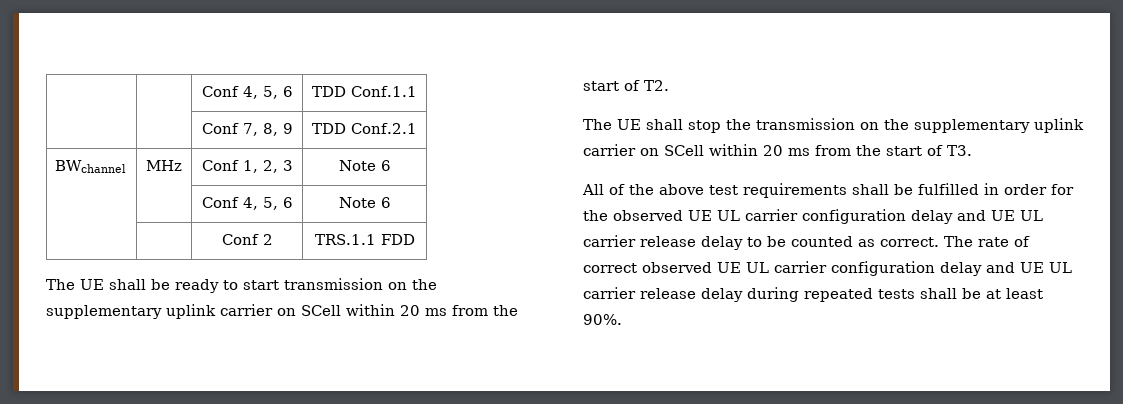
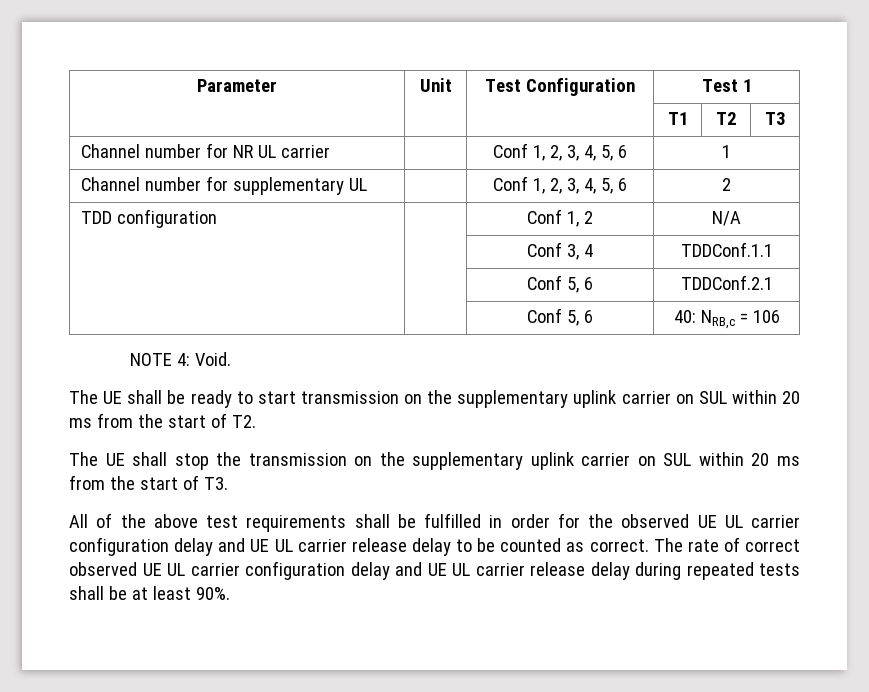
- | | Conf 4, 5, 6 | TDD Conf.1.1
- | | Conf 7, 8, 9 | TDD Conf.2.1
- BWchannel | MHz | Conf 1, 2, 3 | Note 6
- | | Conf 4, 5, 6 | Note 6
- | | Conf 2 | TRS.1.1 FDD
+ Parameter | Unit | Test Configuration | Test 1
+ | | | T1 | T2 | T3
+ Channel number for NR UL carrier | | Conf 1, 2, 3, 4, 5, 6 | 1
+ Channel number for supplementary UL | | Conf 1, 2, 3, 4, 5, 6 | 2
+ TDD configuration | | Conf 1, 2 | N/A
+ | | Conf 3, 4 | TDDConf.1.1
+ | | Conf 5, 6 | TDDConf.2.1
+ | | Conf 5, 6 | 40: NRB,c = 106
+ NOTE 4: Void.
- The UE shall be ready to start transmission on the supplementary uplink carrier on SCell within 20 ms from the start of T2.
+ The UE shall be ready to start transmission on the supplementary uplink carrier on SUL within 20 ms from the start of T2.
- The UE shall stop the transmission on the supplementary uplink carrier on SCell within 20 ms from the start of T3.
+ The UE shall stop the transmission on the supplementary uplink carrier on SUL within 20 ms from the start of T3.

